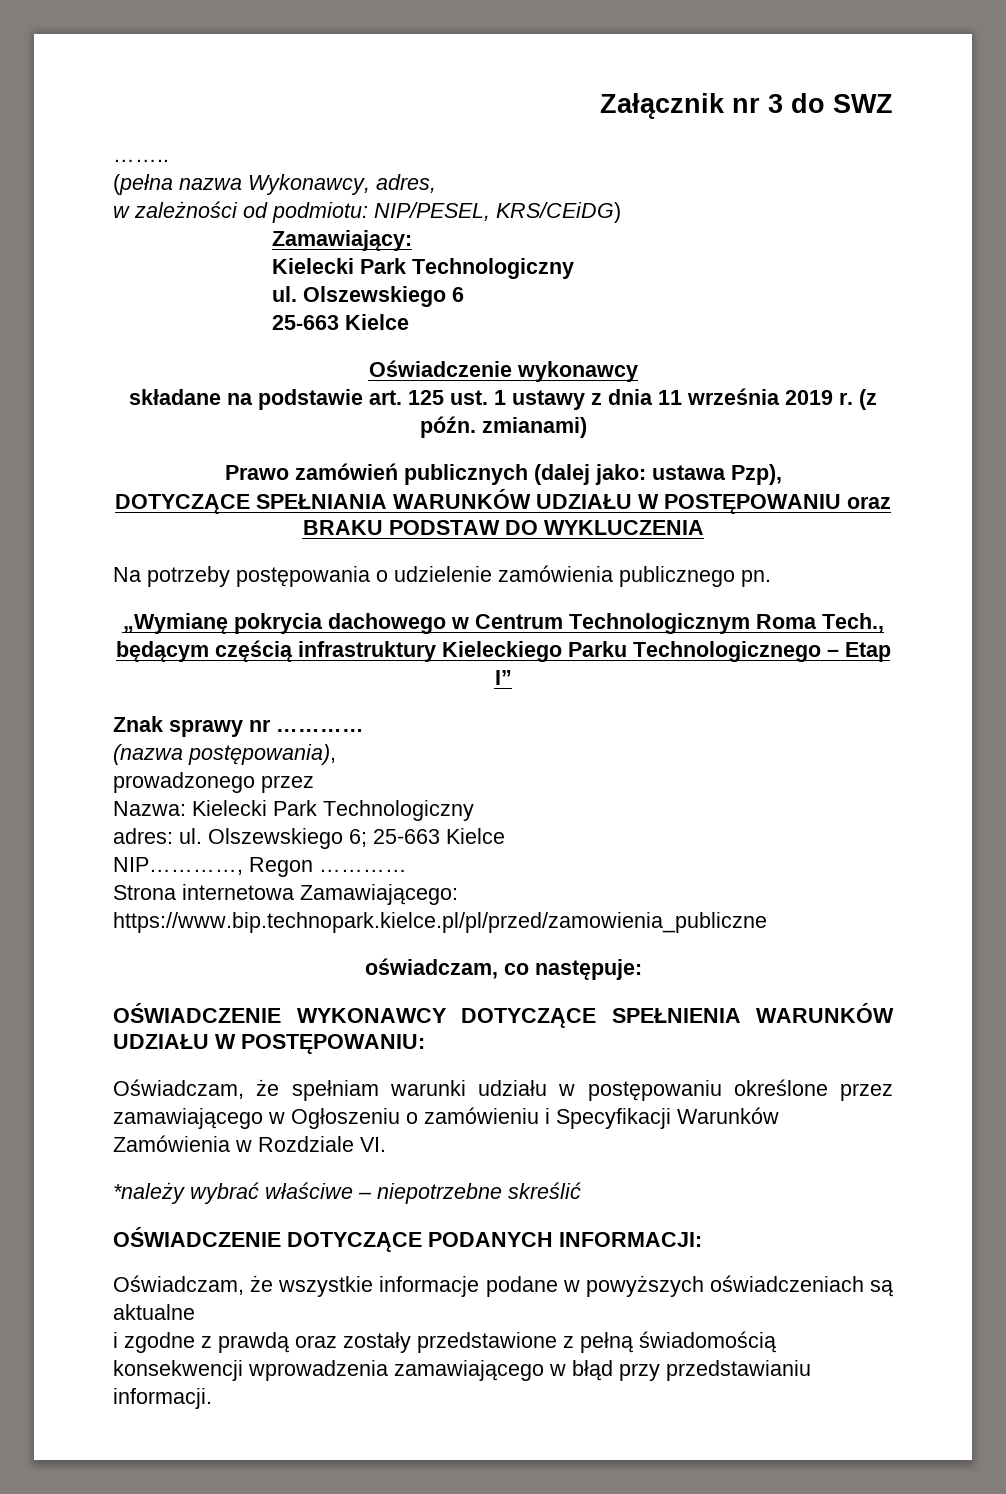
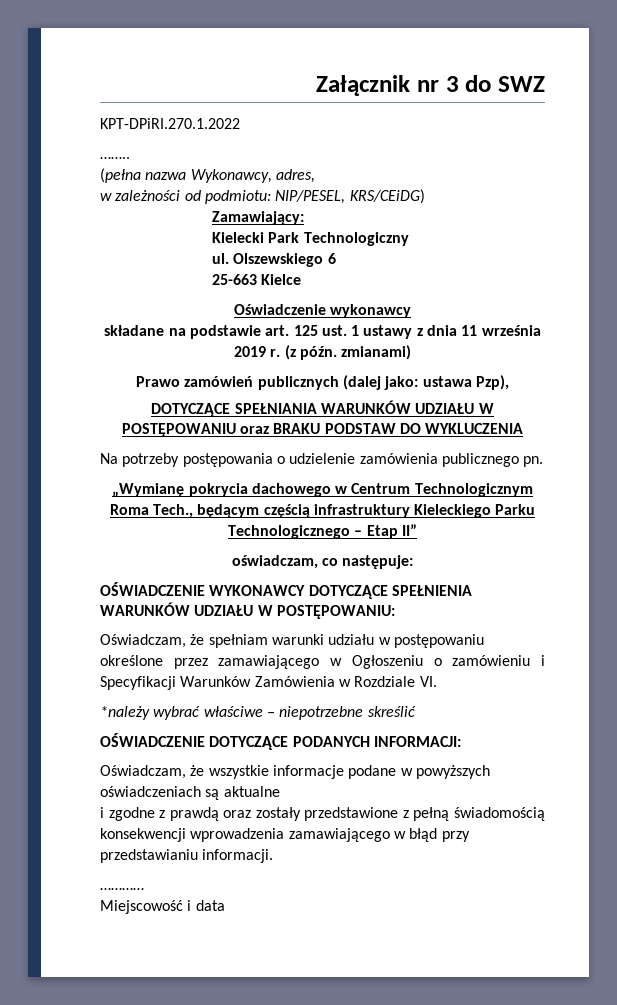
+ KPT-DPiRI.270.1.2022
- „Wymianę pokrycia dachowego w Centrum Technologicznym Roma Tech., będącym częścią infrastruktury Kieleckiego Parku Technologicznego – Etap I”
- Znak sprawy nr …………
- (nazwa postępowania),
- prowadzonego przez
- Nazwa: Kielecki Park Technologiczny
- adres: ul. Olszewskiego 6; 25-663 Kielce
- NIP…………, Regon …………
- Strona internetowa Zamawiającego: https://www.bip.technopark.kielce.pl/pl/przed/zamowienia_publiczne
+ „Wymianę pokrycia dachowego w Centrum Technologicznym Roma Tech., będącym częścią infrastruktury Kieleckiego Parku Technologicznego – Etap II”
+ …………
+ Miejscowość i data

